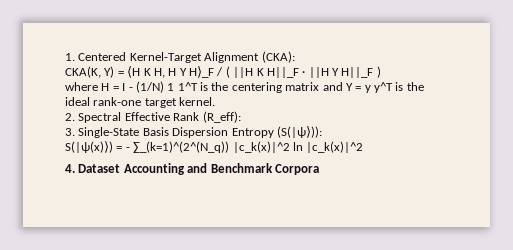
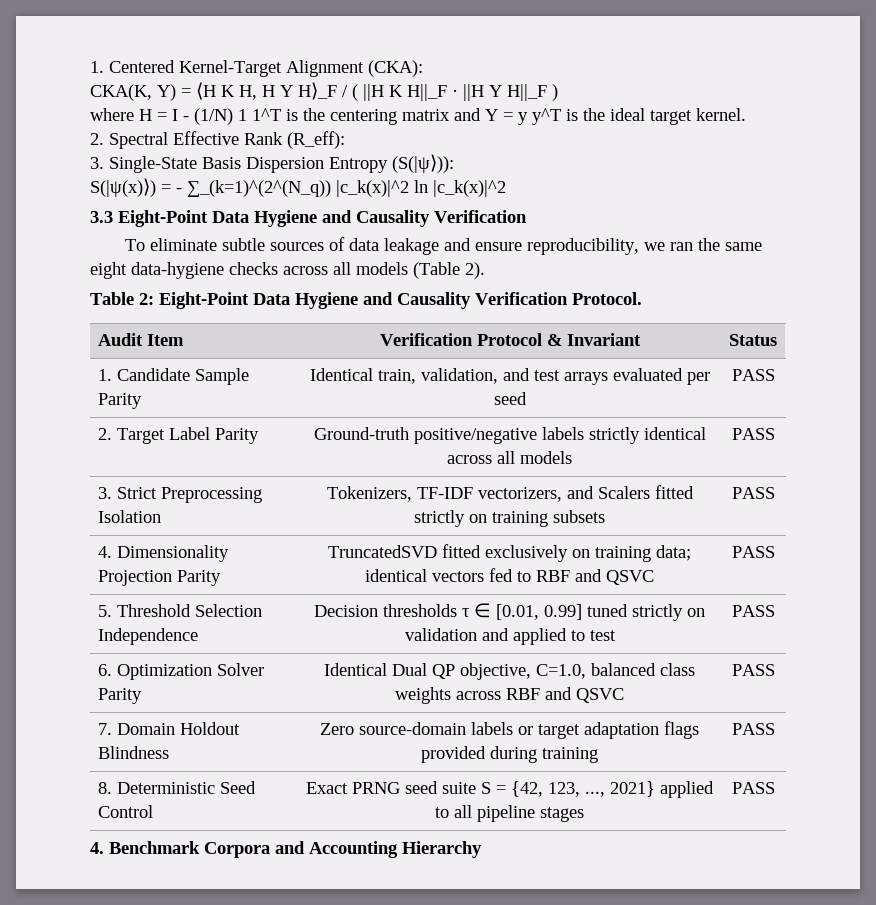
- where H = I - (1/N) 1 1^T is the centering matrix and Y = y y^T is the ideal rank-one target kernel.
+ where H = I - (1/N) 1 1^T is the centering matrix and Y = y y^T is the ideal target kernel.
- 4. Dataset Accounting and Benchmark Corpora
+ 3.3 Eight-Point Data Hygiene and Causality Verification
+ To eliminate subtle sources of data leakage and ensure reproducibility, we ran the same eight data-hygiene checks across all models (Table 2).
+ Table 2: Eight-Point Data Hygiene and Causality Verification Protocol.
+ Audit Item | Verification Protocol & Invariant | Status
+ 1. Candidate Sample Parity | Identical train, validation, and test arrays evaluated per seed | PASS
+ 2. Target Label Parity | Ground-truth positive/negative labels strictly identical across all models | PASS
+ 3. Strict Preprocessing Isolation | Tokenizers, TF-IDF vectorizers, and Scalers fitted strictly on training subsets | PASS
+ 4. Dimensionality Projection Parity | TruncatedSVD fitted exclusively on training data; identical vectors fed to RBF and QSVC | PASS
+ 5. Threshold Selection Independence | Decision thresholds τ ∈ [0.01, 0.99] tuned strictly on validation and applied to test | PASS
+ 6. Optimization Solver Parity | Identical Dual QP objective, C=1.0, balanced class weights across RBF and QSVC | PASS
+ 7. Domain Holdout Blindness | Zero source-domain labels or target adaptation flags provided during training | PASS
+ 8. Deterministic Seed Control | Exact PRNG seed suite S = {42, 123, ..., 2021} applied to all pipeline stages | PASS
+ 4. Benchmark Corpora and Accounting Hierarchy

